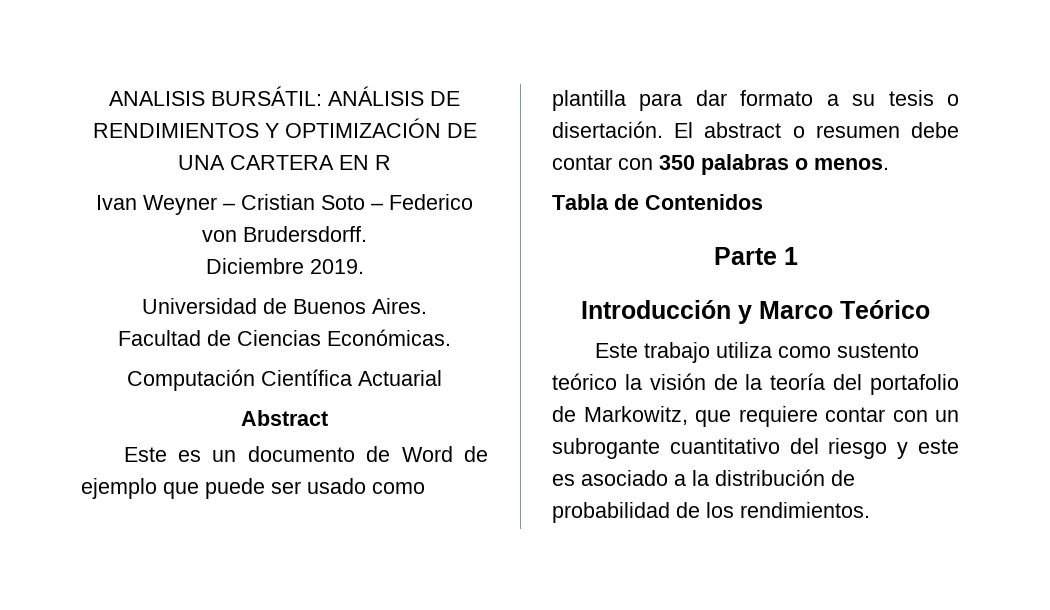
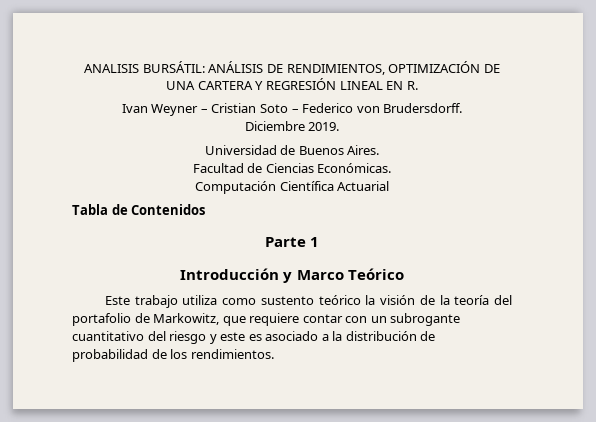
- ANALISIS BURSÁTIL: ANÁLISIS DE RENDIMIENTOS Y OPTIMIZACIÓN DE UNA CARTERA EN R
+ ANALISIS BURSÁTIL: ANÁLISIS DE RENDIMIENTOS, OPTIMIZACIÓN DE UNA CARTERA Y REGRESIÓN LINEAL EN R.
- Abstract
- Este es un documento de Word de ejemplo que puede ser usado como plantilla para dar formato a su tesis o disertación. El abstract o resumen debe contar con 350 palabras o menos.

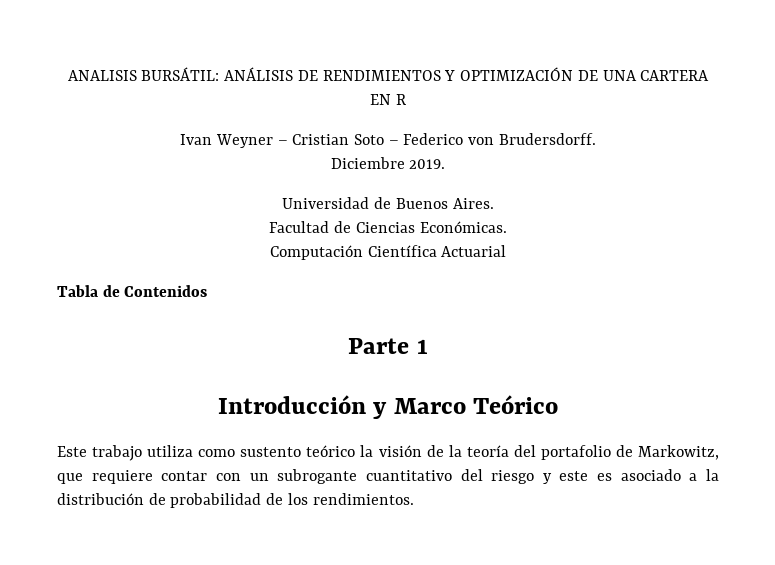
- ANALISIS BURSÁTIL: ANÁLISIS DE RENDIMIENTOS, OPTIMIZACIÓN DE UNA CARTERA Y REGRESIÓN LINEAL EN R.
+ ANALISIS BURSÁTIL: ANÁLISIS DE RENDIMIENTOS Y OPTIMIZACIÓN DE UNA CARTERA EN R

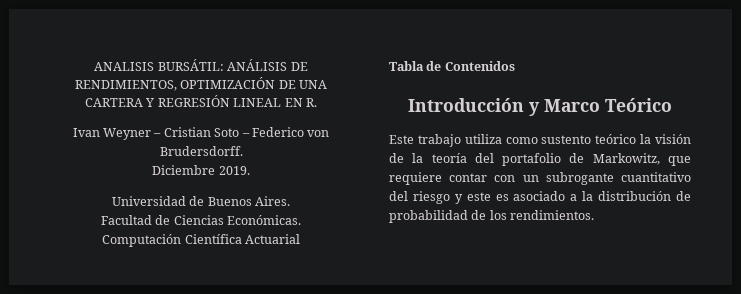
- ANALISIS BURSÁTIL: ANÁLISIS DE RENDIMIENTOS Y OPTIMIZACIÓN DE UNA CARTERA EN R
+ ANALISIS BURSÁTIL: ANÁLISIS DE RENDIMIENTOS, OPTIMIZACIÓN DE UNA CARTERA Y REGRESIÓN LINEAL EN R.
- Parte 1

